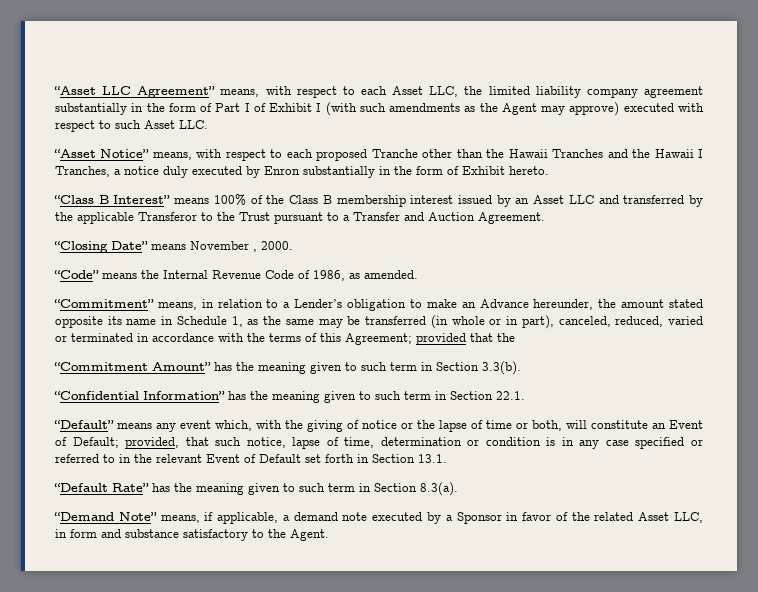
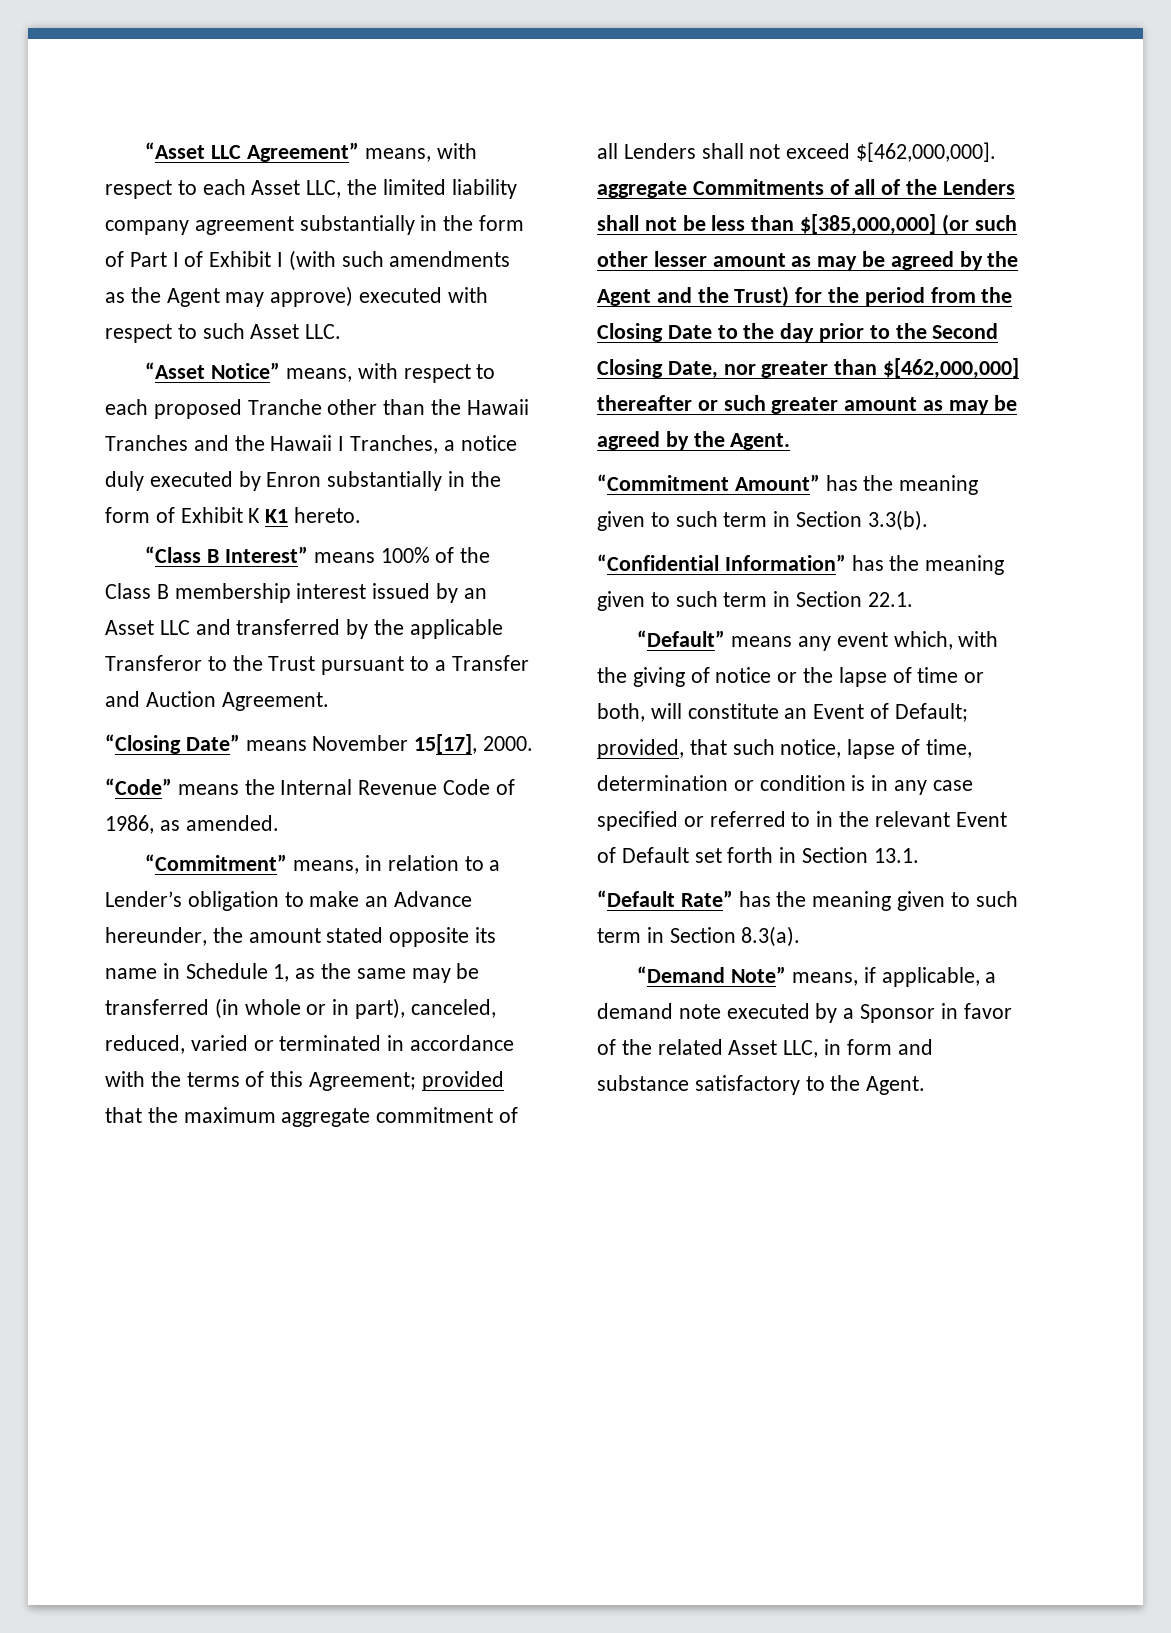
- “Asset Notice” means, with respect to each proposed Tranche other than the Hawaii Tranches and the Hawaii I Tranches, a notice duly executed by Enron substantially in the form of Exhibit hereto.
+ “Asset Notice” means, with respect to each proposed Tranche other than the Hawaii Tranches and the Hawaii I Tranches, a notice duly executed by Enron substantially in the form of Exhibit K K1 hereto.
- “Closing Date” means November , 2000.
+ “Closing Date” means November 15[17], 2000.
- “Commitment” means, in relation to a Lender’s obligation to make an Advance hereunder, the amount stated opposite its name in Schedule 1, as the same may be transferred (in whole or in part), canceled, reduced, varied or terminated in accordance with the terms of this Agreement; provided that the
+ “Commitment” means, in relation to a Lender’s obligation to make an Advance hereunder, the amount stated opposite its name in Schedule 1, as the same may be transferred (in whole or in part), canceled, reduced, varied or terminated in accordance with the terms of this Agreement; provided that the maximum aggregate commitment of all Lenders shall not exceed $[462,000,000]. aggregate Commitments of all of the Lenders shall not be less than $[385,000,000] (or such other lesser amount as may be agreed by the Agent and the Trust) for the period from the Closing Date to the day prior to the Second Closing Date, nor greater than $[462,000,000] thereafter or such greater amount as may be agreed by the Agent.

